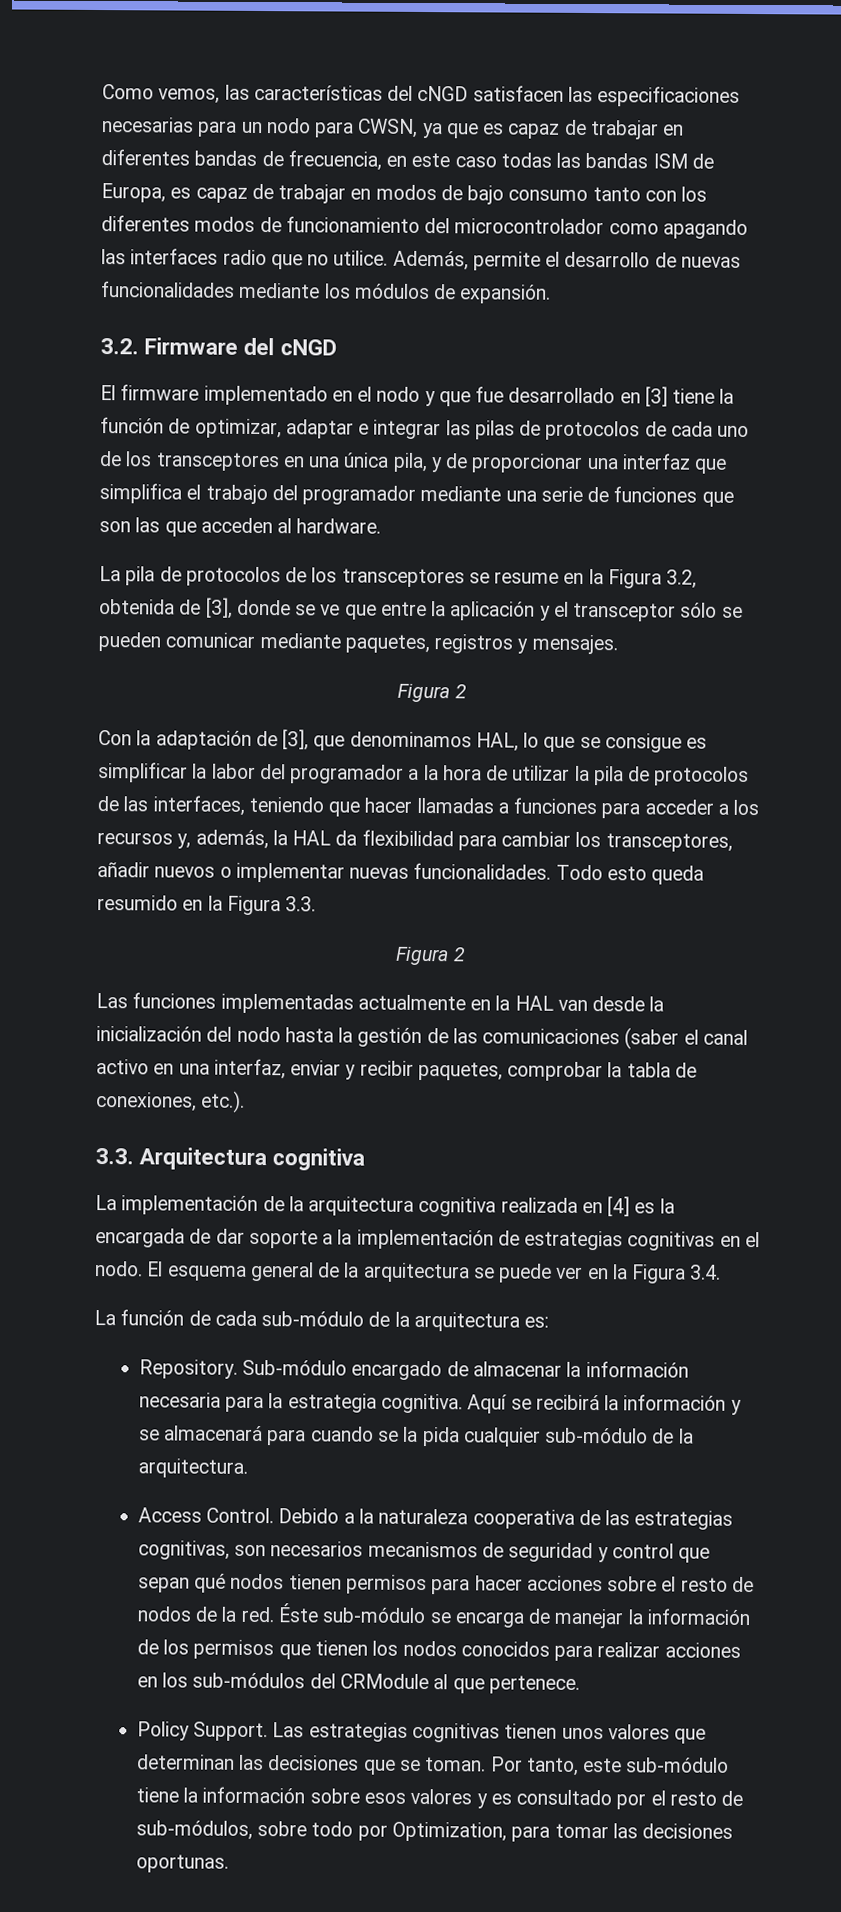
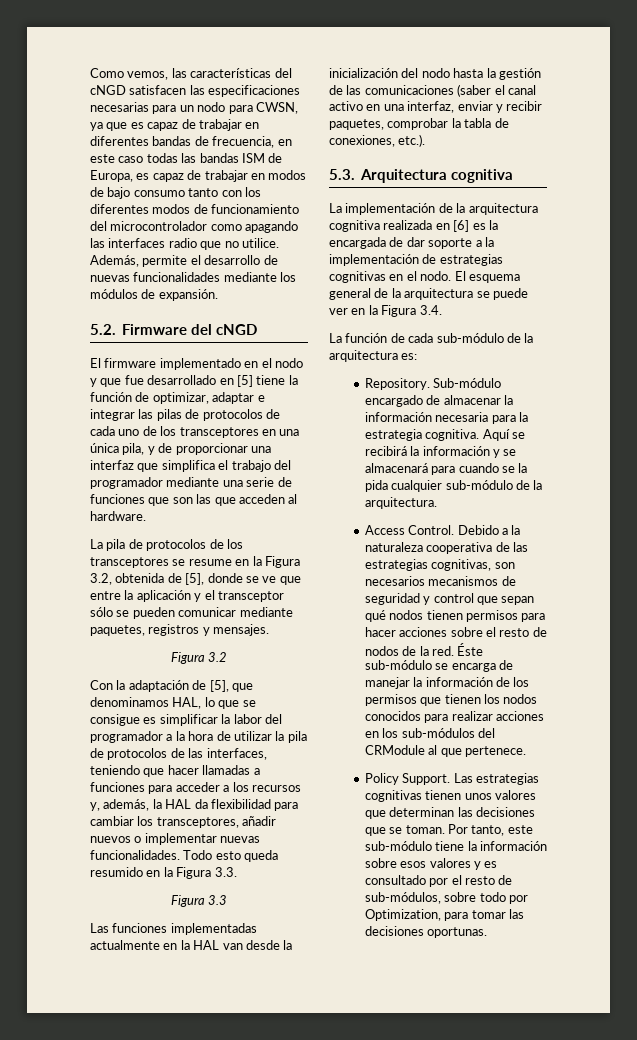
- 3.2. Firmware del cNGD
+ 5.2. Firmware del cNGD
- El firmware implementado en el nodo y que fue desarrollado en [3] tiene la función de optimizar, adaptar e integrar las pilas de protocolos de cada uno de los transceptores en una única pila, y de proporcionar una interfaz que simplifica el trabajo del programador mediante una serie de funciones que son las que acceden al hardware.
+ El firmware implementado en el nodo y que fue desarrollado en [5] tiene la función de optimizar, adaptar e integrar las pilas de protocolos de cada uno de los transceptores en una única pila, y de proporcionar una interfaz que simplifica el trabajo del programador mediante una serie de funciones que son las que acceden al hardware.
- La pila de protocolos de los transceptores se resume en la Figura 3.2, obtenida de [3], donde se ve que entre la aplicación y el transceptor sólo se pueden comunicar mediante paquetes, registros y mensajes.
- Figura 2
+ La pila de protocolos de los transceptores se resume en la Figura 3.2, obtenida de [5], donde se ve que entre la aplicación y el transceptor sólo se pueden comunicar mediante paquetes, registros y mensajes.
+ Figura 3.2
- Con la adaptación de [3], que denominamos HAL, lo que se consigue es simplificar la labor del programador a la hora de utilizar la pila de protocolos de las interfaces, teniendo que hacer llamadas a funciones para acceder a los recursos y, además, la HAL da flexibilidad para cambiar los transceptores, añadir nuevos o implementar nuevas funcionalidades.
+ Con la adaptación de [5], que denominamos HAL, lo que se consigue es simplificar la labor del programador a la hora de utilizar la pila de protocolos de las interfaces, teniendo que hacer llamadas a funciones para acceder a los recursos y, además, la HAL da flexibilidad para cambiar los transceptores, añadir nuevos o implementar nuevas funcionalidades.
  Todo esto queda resumido en la Figura 3.3.
- Figura 2
+ Figura 3.3
- 3.3. Arquitectura cognitiva
+ 5.3. Arquitectura cognitiva
- La implementación de la arquitectura cognitiva realizada en [4] es la encargada de dar soporte a la implementación de estrategias cognitivas en el nodo.
+ La implementación de la arquitectura cognitiva realizada en [6] es la encargada de dar soporte a la implementación de estrategias cognitivas en el nodo.

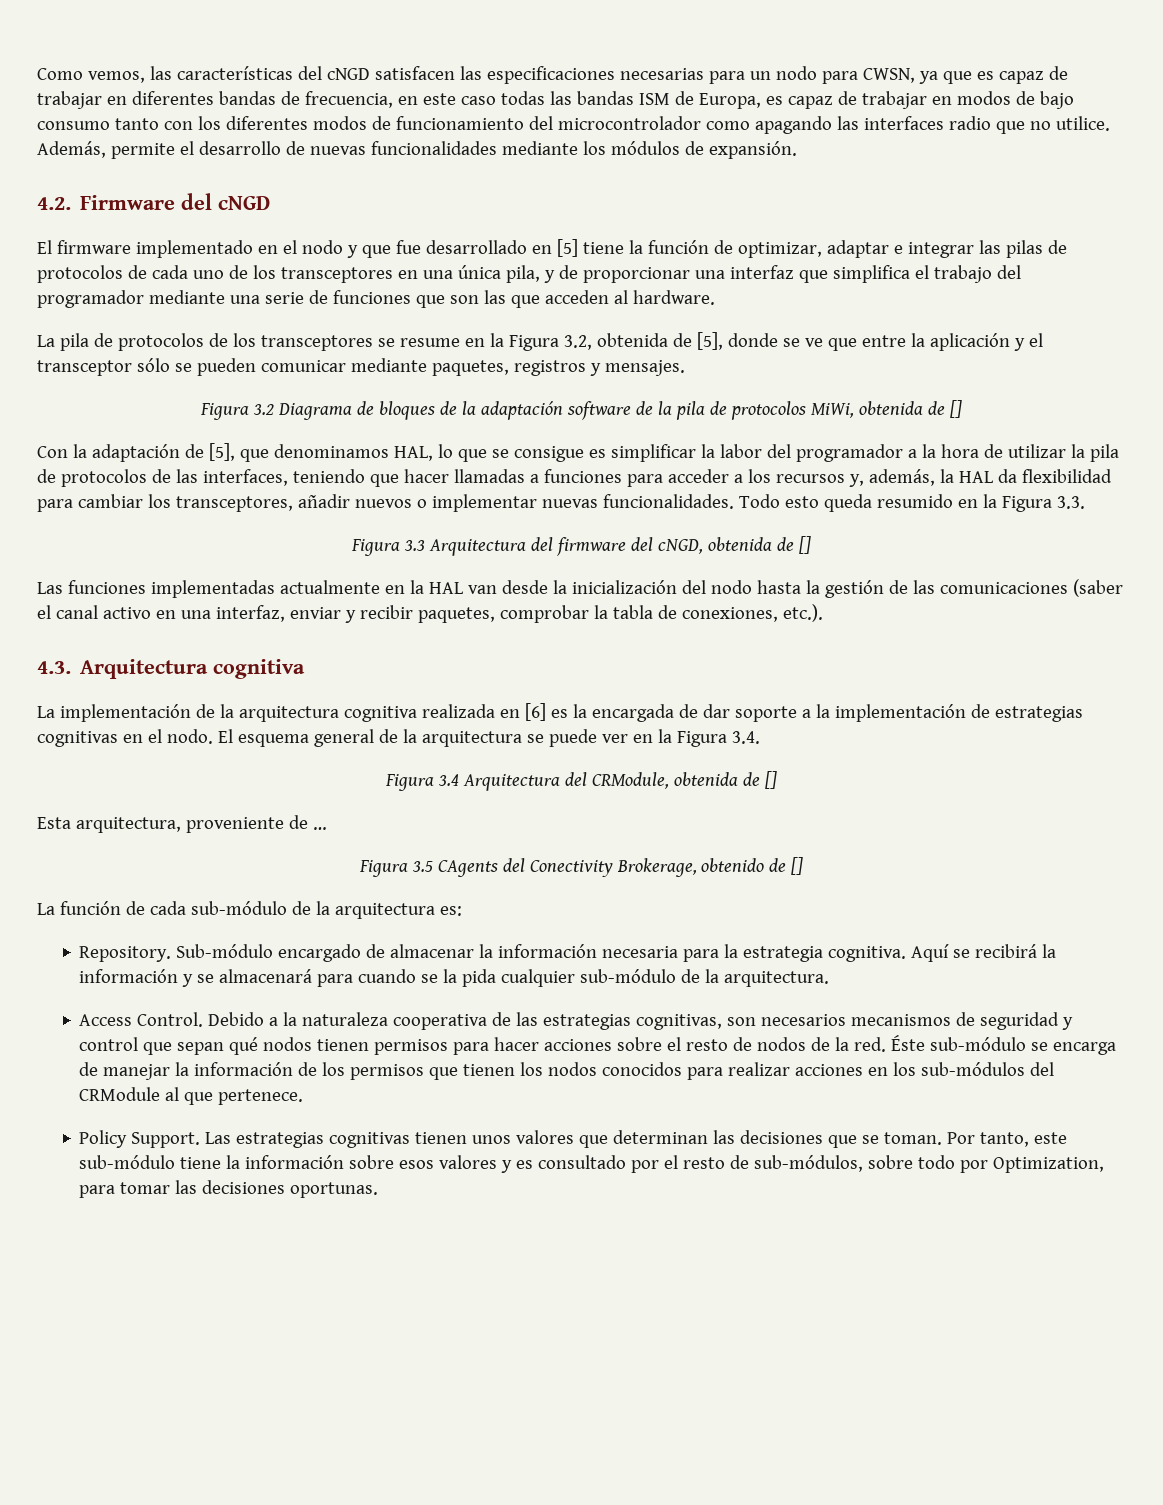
- 5.2. Firmware del cNGD
+ 4.2. Firmware del cNGD
- Figura 3.2
+ Figura 3.2 Diagrama de bloques de la adaptación software de la pila de protocolos MiWi, obtenida de []
- Figura 3.3
+ Figura 3.3 Arquitectura del firmware del cNGD, obtenida de []
- 5.3. Arquitectura cognitiva
+ 4.3. Arquitectura cognitiva
+ Figura 3.4 Arquitectura del CRModule, obtenida de []
+ Esta arquitectura, proveniente de …
+ Figura 3.5 CAgents del Conectivity Brokerage, obtenido de []

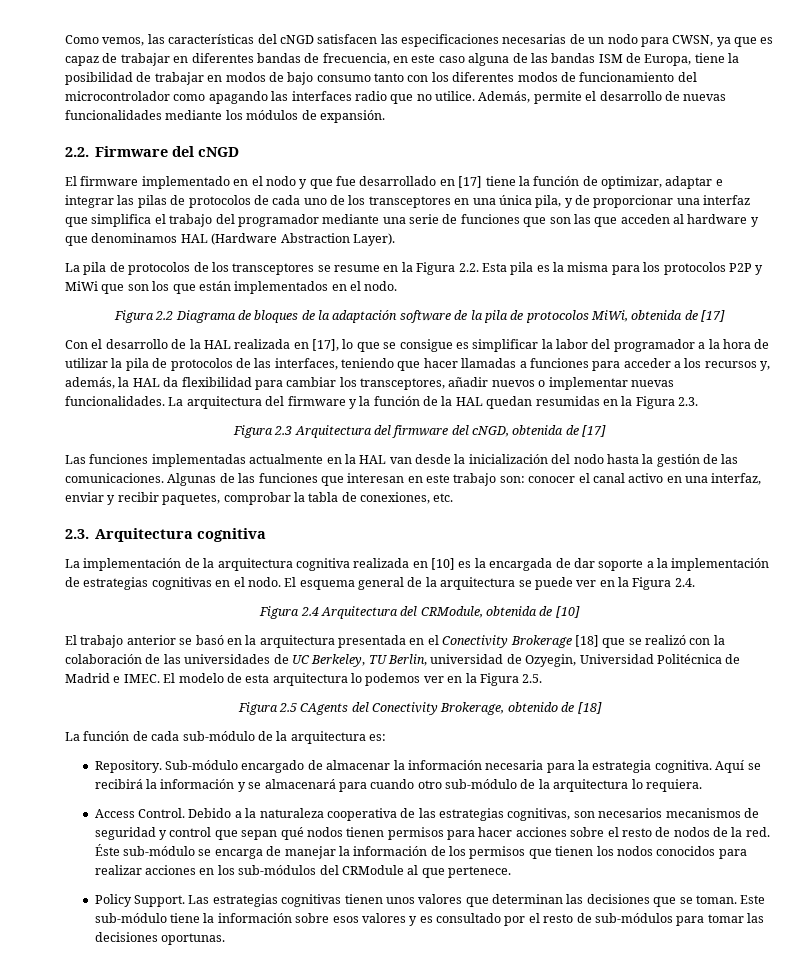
- Como vemos, las características del cNGD satisfacen las especificaciones necesarias para un nodo para CWSN, ya que es capaz de trabajar en diferentes bandas de frecuencia, en este caso todas las bandas ISM de Europa, es capaz de trabajar en modos de bajo consumo tanto con los diferentes modos de funcionamiento del microcontrolador como apagando las interfaces radio que no utilice.
+ Como vemos, las características del cNGD satisfacen las especificaciones necesarias de un nodo para CWSN, ya que es capaz de trabajar en diferentes bandas de frecuencia, en este caso alguna de las bandas ISM de Europa, tiene la posibilidad de trabajar en modos de bajo consumo tanto con los diferentes modos de funcionamiento del microcontrolador como apagando las interfaces radio que no utilice.
- 4.2. Firmware del cNGD
+ 2.2. Firmware del cNGD
- El firmware implementado en el nodo y que fue desarrollado en [5] tiene la función de optimizar, adaptar e integrar las pilas de protocolos de cada uno de los transceptores en una única pila, y de proporcionar una interfaz que simplifica el trabajo del programador mediante una serie de funciones que son las que acceden al hardware.
+ El firmware implementado en el nodo y que fue desarrollado en [17] tiene la función de optimizar, adaptar e integrar las pilas de protocolos de cada uno de los transceptores en una única pila, y de proporcionar una interfaz que simplifica el trabajo del programador mediante una serie de funciones que son las que acceden al hardware y que denominamos HAL (Hardware Abstraction Layer).
- La pila de protocolos de los transceptores se resume en la Figura 3.2, obtenida de [5], donde se ve que entre la aplicación y el transceptor sólo se pueden comunicar mediante paquetes, registros y mensajes.
- Figura 3.2 Diagrama de bloques de la adaptación software de la pila de protocolos MiWi, obtenida de []
+ La pila de protocolos de los transceptores se resume en la Figura 2.2. Esta pila es la misma para los protocolos P2P y MiWi que son los que están implementados en el nodo.
+ Figura 2.2 Diagrama de bloques de la adaptación software de la pila de protocolos MiWi, obtenida de [17]
- Con la adaptación de [5], que denominamos HAL, lo que se consigue es simplificar la labor del programador a la hora de utilizar la pila de protocolos de las interfaces, teniendo que hacer llamadas a funciones para acceder a los recursos y, además, la HAL da flexibilidad para cambiar los transceptores, añadir nuevos o implementar nuevas funcionalidades.
+ Con el desarrollo de la HAL realizada en [17], lo que se consigue es simplificar la labor del programador a la hora de utilizar la pila de protocolos de las interfaces, teniendo que hacer llamadas a funciones para acceder a los recursos y, además, la HAL da flexibilidad para cambiar los transceptores, añadir nuevos o implementar nuevas funcionalidades.
- Todo esto queda resumido en la Figura 3.3.
- Figura 3.3 Arquitectura del firmware del cNGD, obtenida de []
+ La arquitectura del firmware y la función de la HAL quedan resumidas en la Figura 2.3.
+ Figura 2.3 Arquitectura del firmware del cNGD, obtenida de [17]
- Las funciones implementadas actualmente en la HAL van desde la inicialización del nodo hasta la gestión de las comunicaciones (saber el canal activo en una interfaz, enviar y recibir paquetes, comprobar la tabla de conexiones, etc.).
- 4.3. Arquitectura cognitiva
+ Las funciones implementadas actualmente en la HAL van desde la inicialización del nodo hasta la gestión de las comunicaciones. Algunas de las funciones que interesan en este trabajo son: conocer el canal activo en una interfaz, enviar y recibir paquetes, comprobar la tabla de conexiones, etc.
+ 2.3. Arquitectura cognitiva
- La implementación de la arquitectura cognitiva realizada en [6] es la encargada de dar soporte a la implementación de estrategias cognitivas en el nodo.
+ La implementación de la arquitectura cognitiva realizada en [10] es la encargada de dar soporte a la implementación de estrategias cognitivas en el nodo.
- El esquema general de la arquitectura se puede ver en la Figura 3.4.
- Figura 3.4 Arquitectura del CRModule, obtenida de []
- Esta arquitectura, proveniente de …
- Figura 3.5 CAgents del Conectivity Brokerage, obtenido de []
+ El esquema general de la arquitectura se puede ver en la Figura 2.4.
+ Figura 2.4 Arquitectura del CRModule, obtenida de [10]
+ El trabajo anterior se basó en la arquitectura presentada en el Conectivity Brokerage [18] que se realizó con la colaboración de las universidades de UC Berkeley, TU Berlin, universidad de Ozyegin, Universidad Politécnica de Madrid e IMEC. El modelo de esta arquitectura lo podemos ver en la Figura 2.5.
+ Figura 2.5 CAgents del Conectivity Brokerage, obtenido de [18]
- Aquí se recibirá la información y se almacenará para cuando se la pida cualquier sub-módulo de la arquitectura.
+ Aquí se recibirá la información y se almacenará para cuando otro sub-módulo de la arquitectura lo requiera.
- Por tanto, este sub-módulo tiene la información sobre esos valores y es consultado por el resto de sub-módulos, sobre todo por Optimization, para tomar las decisiones oportunas.
+ Este sub-módulo tiene la información sobre esos valores y es consultado por el resto de sub-módulos para tomar las decisiones oportunas.

